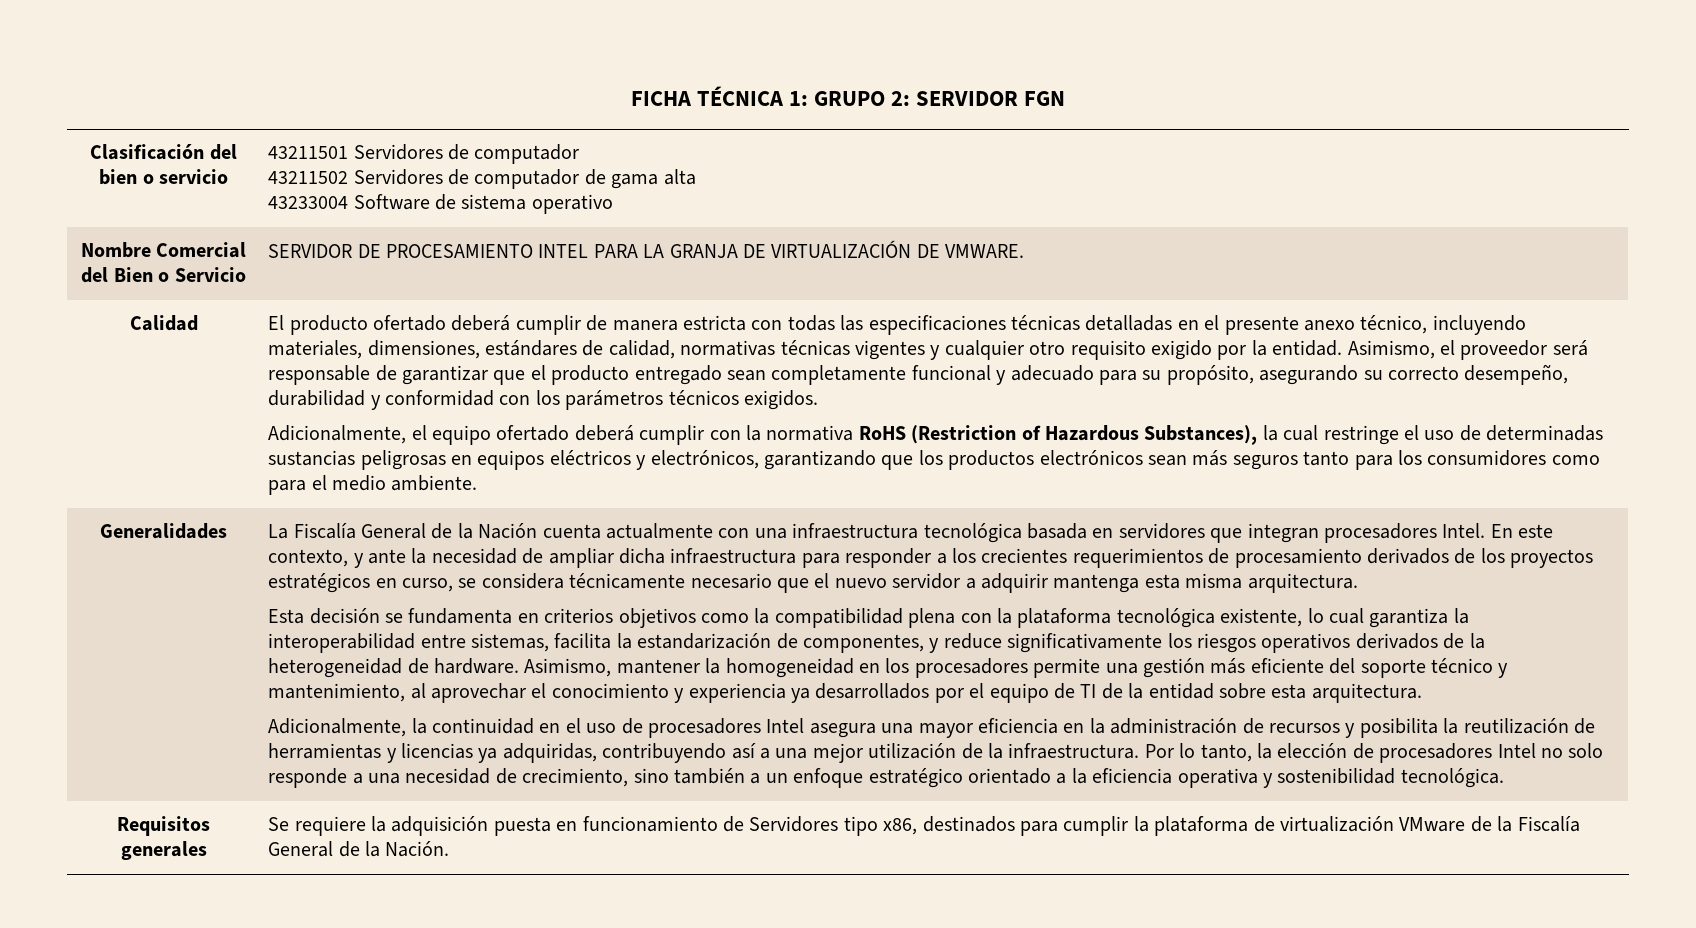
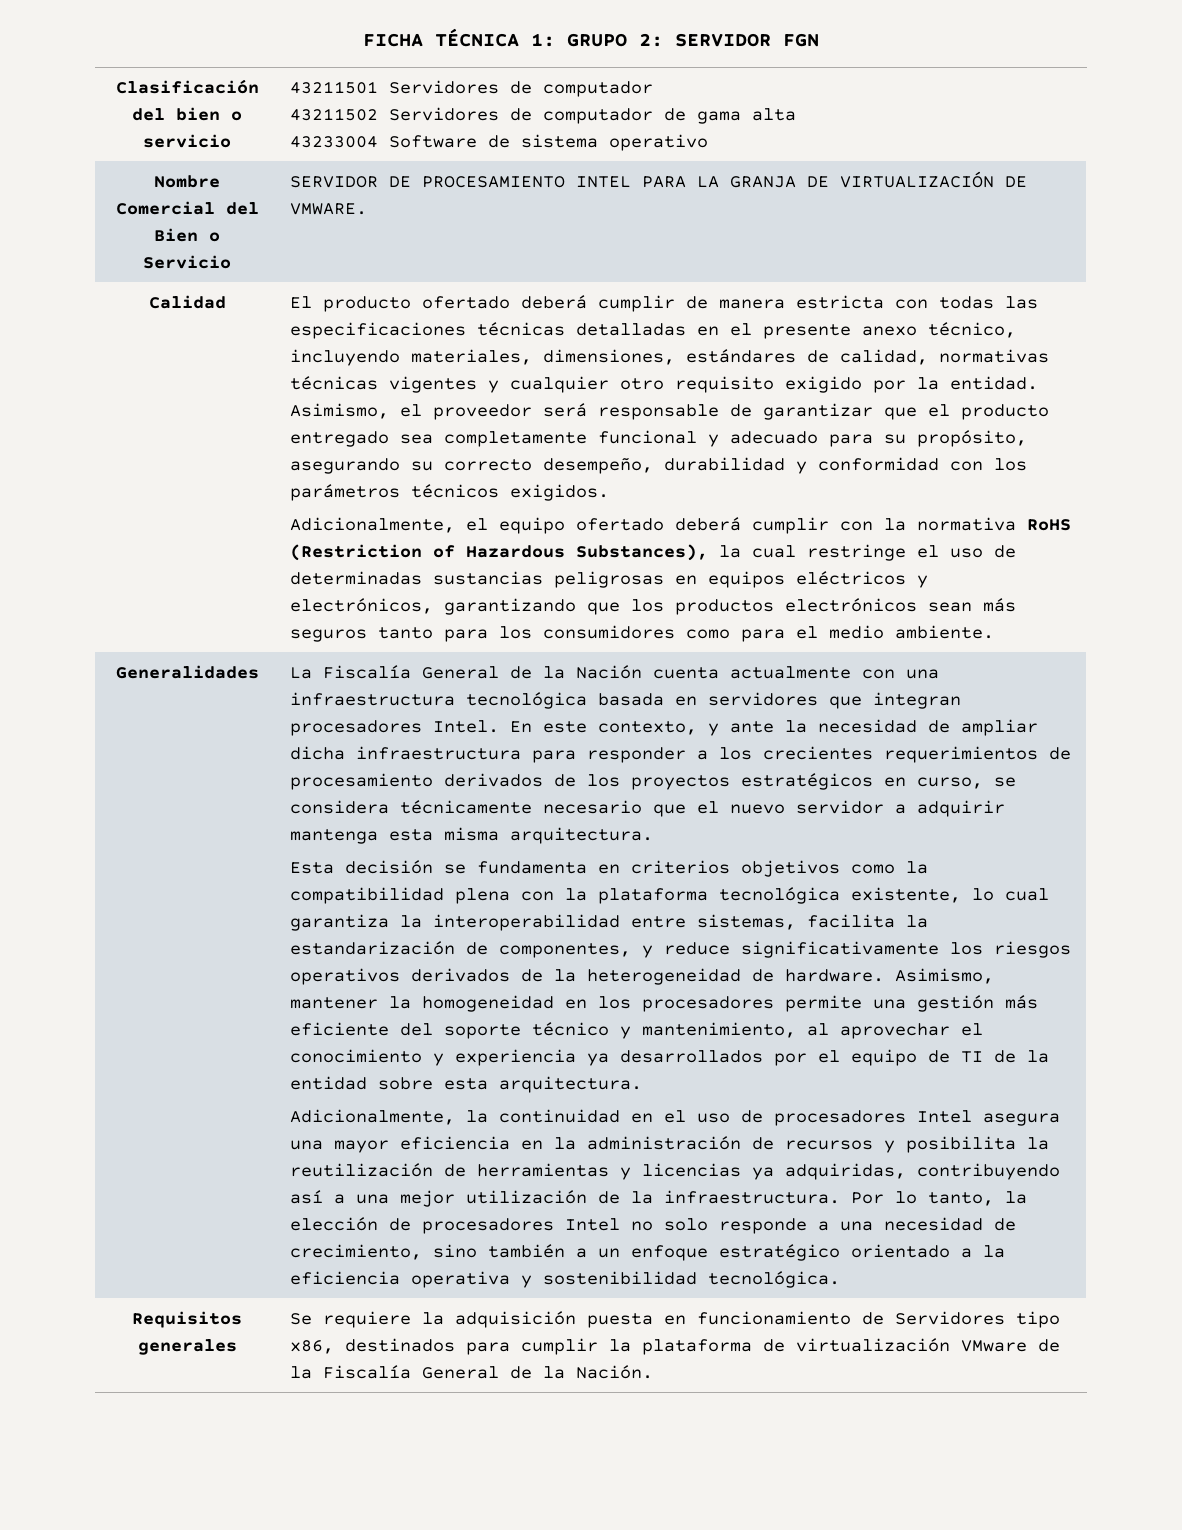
- Asimismo, el proveedor será responsable de garantizar que el producto entregado sean completamente funcional y adecuado para su propósito, asegurando su correcto desempeño, durabilidad y conformidad con los parámetros técnicos exigidos.
+ Asimismo, el proveedor será responsable de garantizar que el producto entregado sea completamente funcional y adecuado para su propósito, asegurando su correcto desempeño, durabilidad y conformidad con los parámetros técnicos exigidos.

